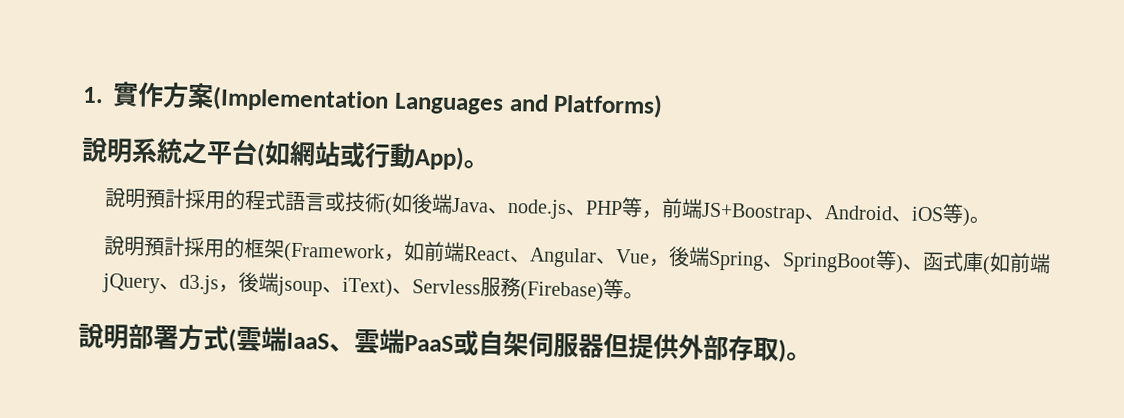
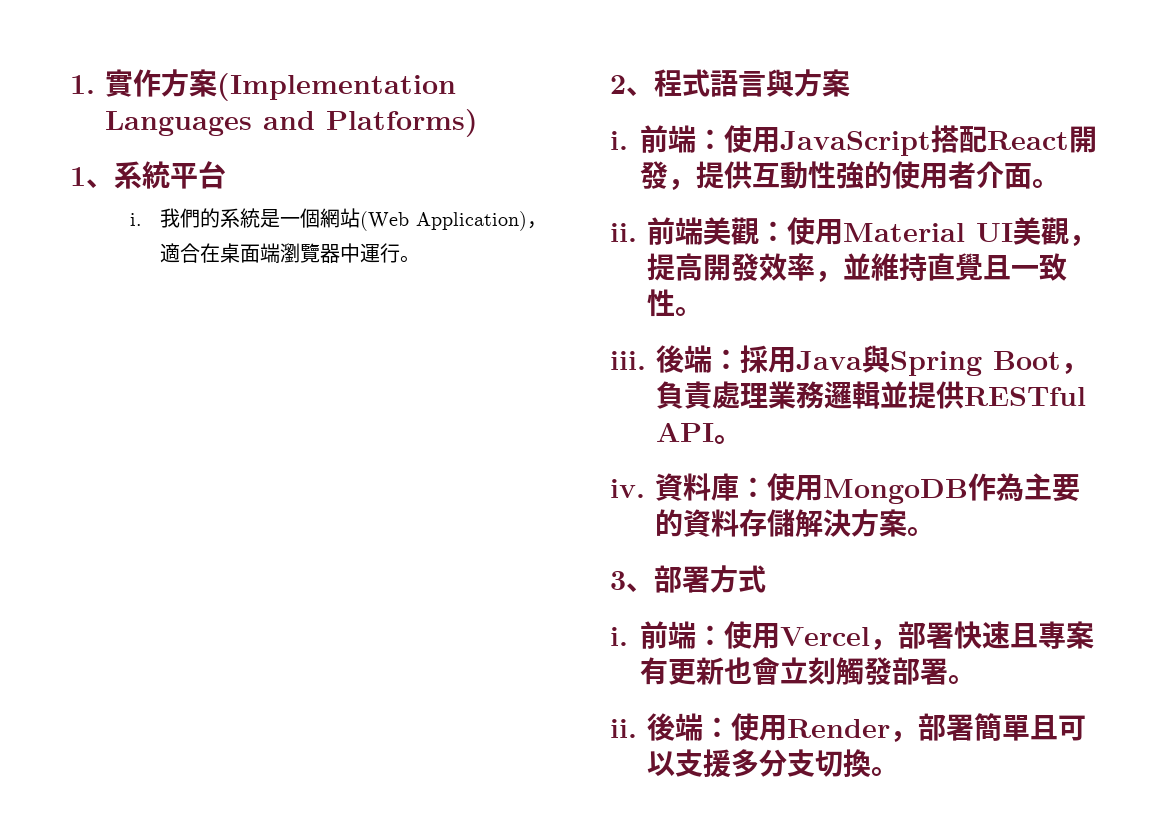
- 說明系統之平台(如網站或行動App)。
- 說明預計採用的程式語言或技術(如後端Java、node.js、PHP等，前端JS+Boostrap、Android、iOS等)。
- 說明預計採用的框架(Framework，如前端React、Angular、Vue，後端Spring、SpringBoot等)、函式庫(如前端jQuery、d3.js，後端jsoup、iText)、Servless服務(Firebase)等。
- 說明部署方式(雲端IaaS、雲端PaaS或自架伺服器但提供外部存取)。
+ 1、系統平台
+ i.我們的系統是一個網站(Web Application)，適合在桌面端瀏覽器中運行。
+ 2、程式語言與方案
+ i.前端：使用JavaScript搭配React開發，提供互動性強的使用者介面。
+ ii.前端美觀：使用Material UI美觀，提高開發效率，並維持直覺且一致性。
+ iii.後端：採用Java與Spring Boot，負責處理業務邏輯並提供RESTful API。
+ iv.資料庫：使用MongoDB作為主要的資料存儲解決方案。
+ 3、部署方式
+ i.前端：使用Vercel，部署快速且專案有更新也會立刻觸發部署。
+ ii.後端：使用Render，部署簡單且可以支援多分支切換。

